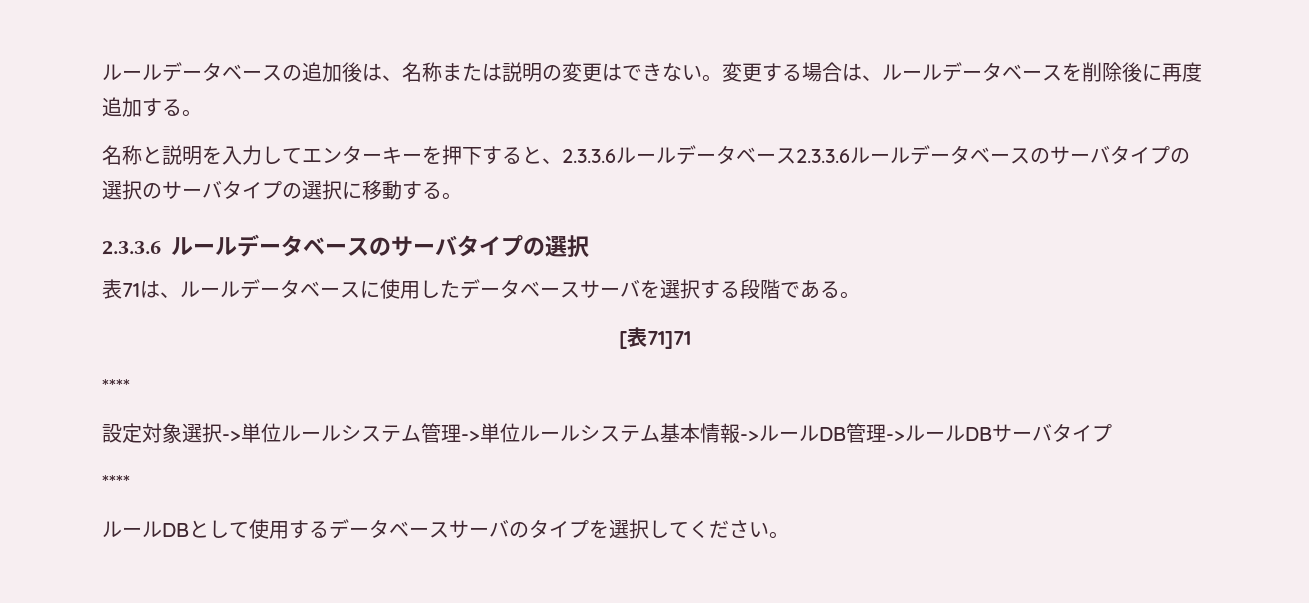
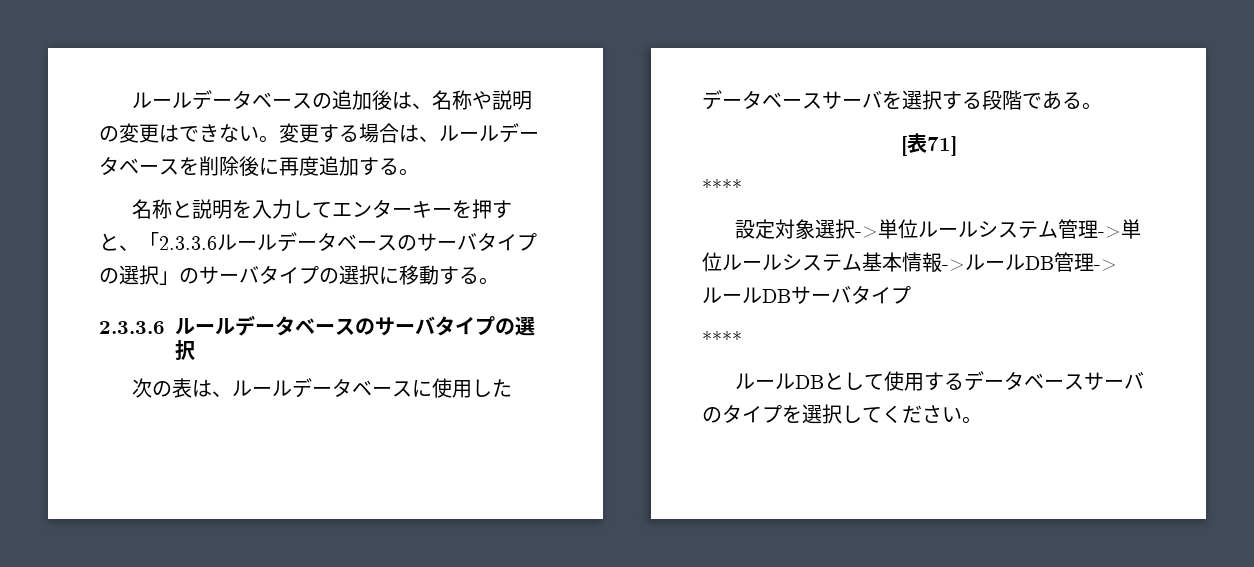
- ルールデータベースの追加後は、名称または説明の変更はできない。
+ ルールデータベースの追加後は、名称や説明の変更はできない。
- 名称と説明を入力してエンターキーを押下すると、2.3.3.6ルールデータベース2.3.3.6ルールデータベースのサーバタイプの選択のサーバタイプの選択に移動する。
+ 名称と説明を入力してエンターキーを押すと、「2.3.3.6ルールデータベースのサーバタイプの選択」のサーバタイプの選択に移動する。
- 表71は、ルールデータベースに使用したデータベースサーバを選択する段階である。
+ 次の表は、ルールデータベースに使用したデータベースサーバを選択する段階である。
- [表71]71
+ [表71]

